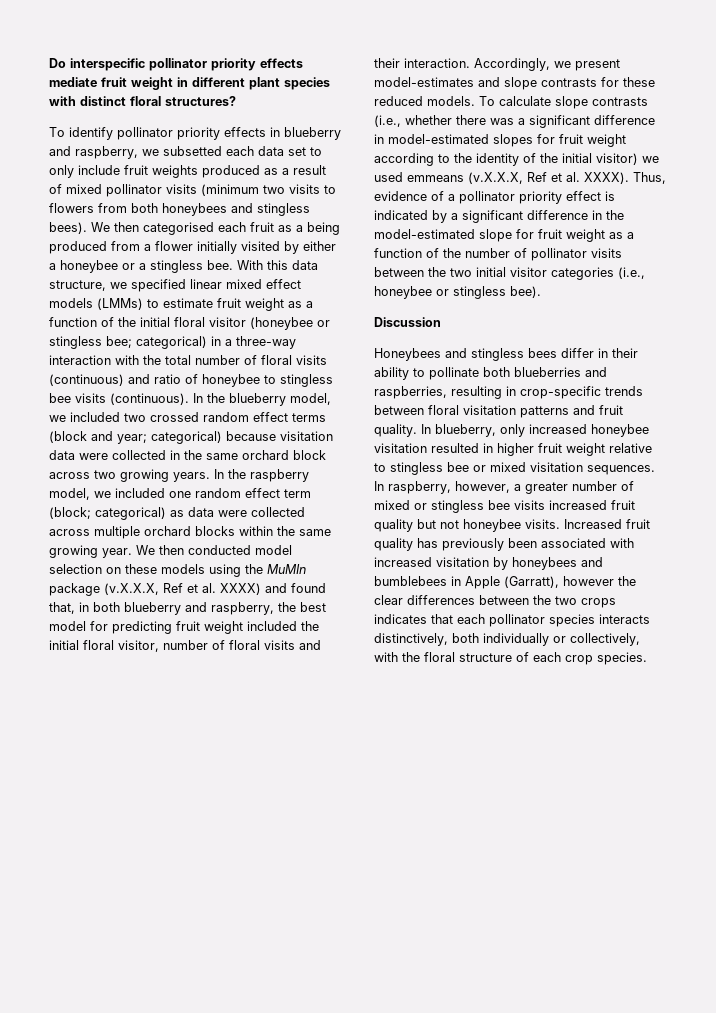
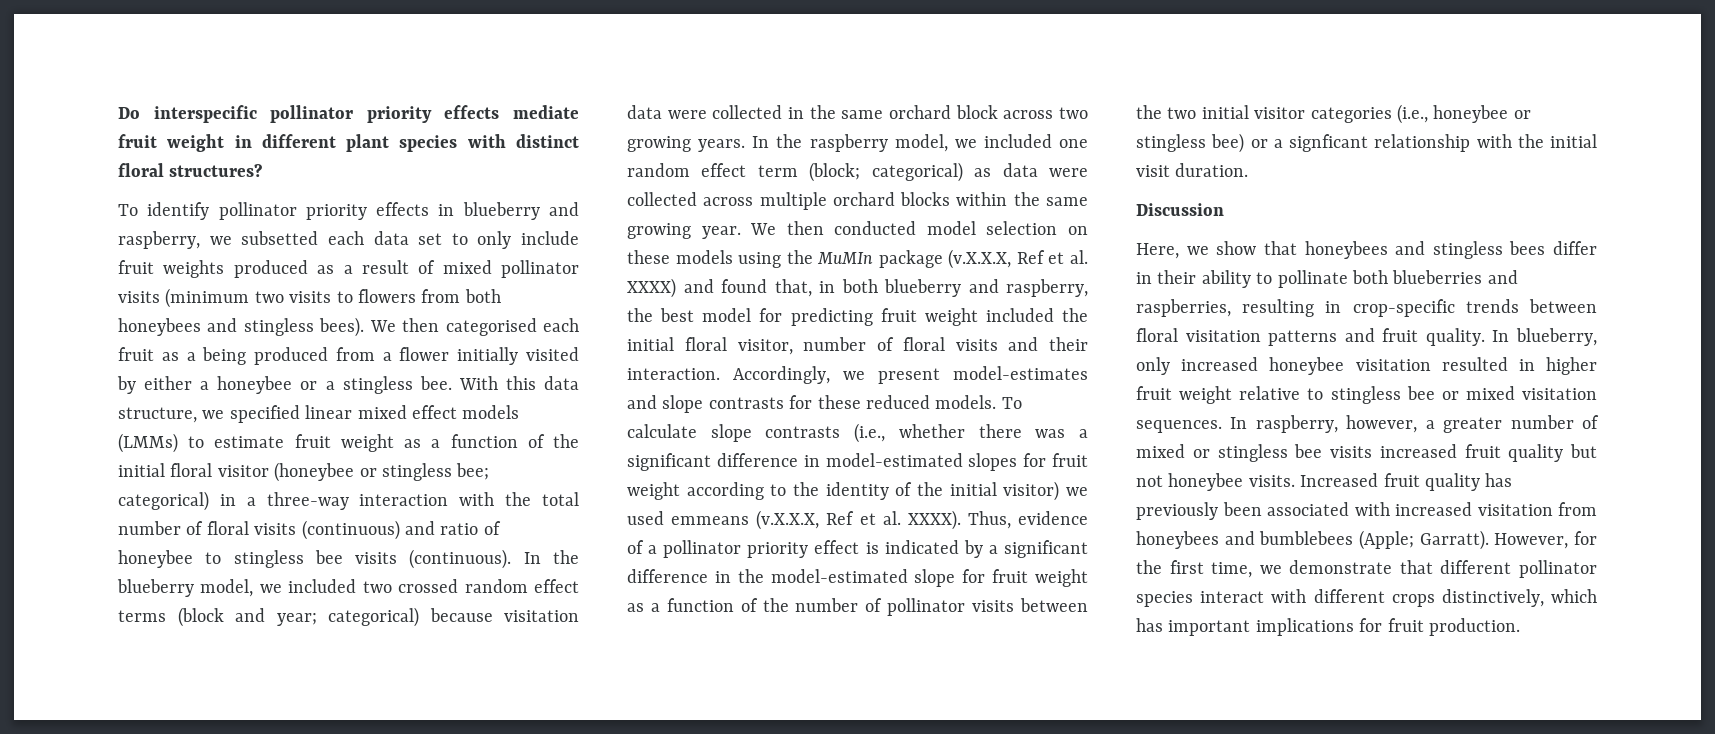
- Thus, evidence of a pollinator priority effect is indicated by a significant difference in the model-estimated slope for fruit weight as a function of the number of pollinator visits between the two initial visitor categories (i.e., honeybee or stingless bee).
+ Thus, evidence of a pollinator priority effect is indicated by a significant difference in the model-estimated slope for fruit weight as a function of the number of pollinator visits between the two initial visitor categories (i.e., honeybee or stingless bee) or a signficant relationship with the initial visit duration.
  Discussion
- Honeybees and stingless bees differ in their ability to pollinate both blueberries and raspberries, resulting in crop-specific trends between floral visitation patterns and fruit quality.
+ Here, we show that honeybees and stingless bees differ in their ability to pollinate both blueberries and raspberries, resulting in crop-specific trends between floral visitation patterns and fruit quality.
- Increased fruit quality has previously been associated with increased visitation by honeybees and bumblebees in Apple (Garratt), however the clear differences between the two crops indicates that each pollinator species interacts distinctively, both individually or collectively, with the floral structure of each crop species.
+ Increased fruit quality has previously been associated with increased visitation from honeybees and bumblebees (Apple; Garratt). However, for the first time, we demonstrate that different pollinator species interact with different crops distinctively, which has important implications for fruit production.

